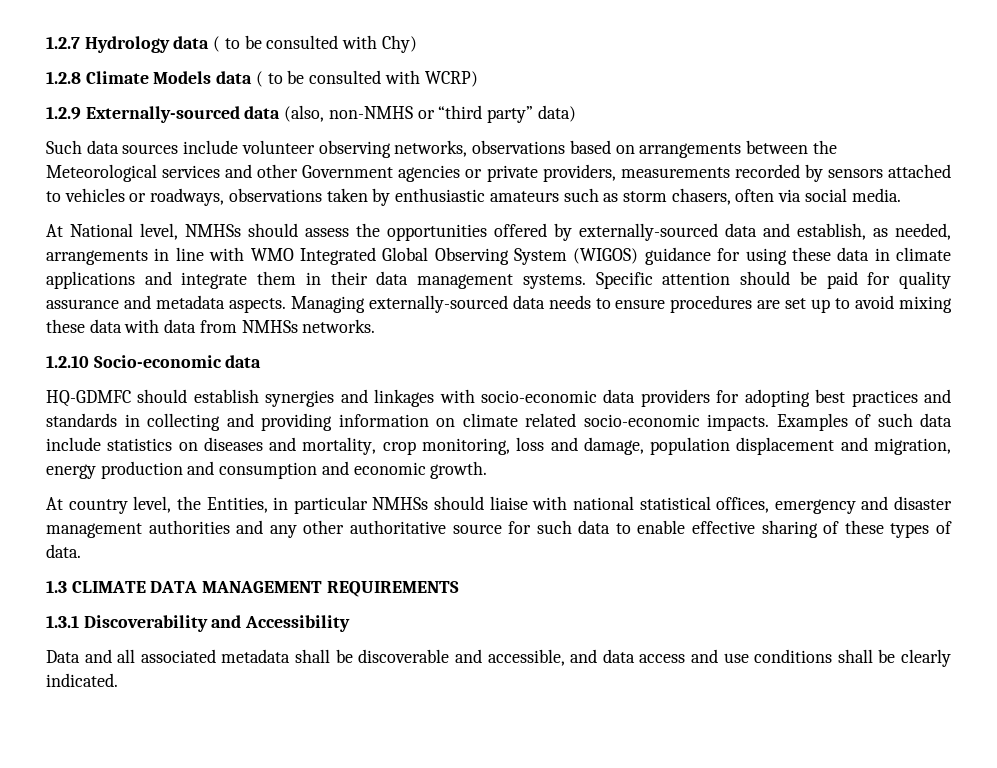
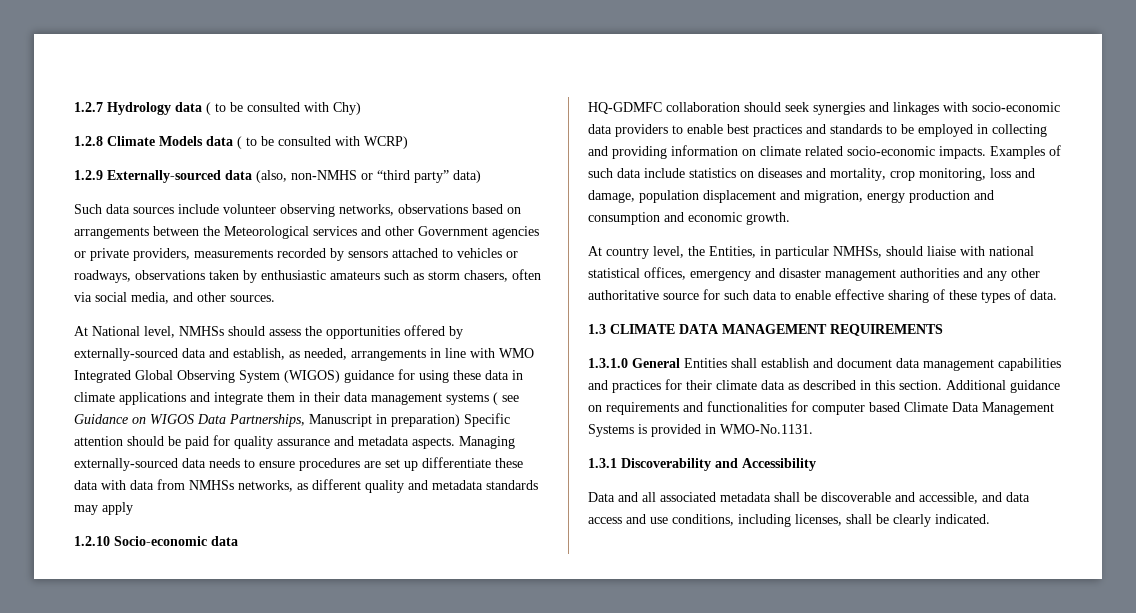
- Such data sources include volunteer observing networks, observations based on arrangements between the Meteorological services and other Government agencies or private providers, measurements recorded by sensors attached to vehicles or roadways, observations taken by enthusiastic amateurs such as storm chasers, often via social media.
+ Such data sources include volunteer observing networks, observations based on arrangements between the Meteorological services and other Government agencies or private providers, measurements recorded by sensors attached to vehicles or roadways, observations taken by enthusiastic amateurs such as storm chasers, often via social media, and other sources.
- At National level, NMHSs should assess the opportunities offered by externally-sourced data and establish, as needed, arrangements in line with WMO Integrated Global Observing System (WIGOS) guidance for using these data in climate applications and integrate them in their data management systems. Specific attention should be paid for quality assurance and metadata aspects.
+ At National level, NMHSs should assess the opportunities offered by externally-sourced data and establish, as needed, arrangements in line with WMO Integrated Global Observing System (WIGOS) guidance for using these data in climate applications and integrate them in their data management systems ( see Guidance on WIGOS Data Partnerships, Manuscript in preparation) Specific attention should be paid for quality assurance and metadata aspects.
- Managing externally-sourced data needs to ensure procedures are set up to avoid mixing these data with data from NMHSs networks.
+ Managing externally-sourced data needs to ensure procedures are set up differentiate these data with data from NMHSs networks, as different quality and metadata standards may apply
- HQ-GDMFC should establish synergies and linkages with socio-economic data providers for adopting best practices and standards in collecting and providing information on climate related socio-economic impacts.
+ HQ-GDMFC collaboration should seek synergies and linkages with socio-economic data providers to enable best practices and standards to be employed in collecting and providing information on climate related socio-economic impacts.
- At country level, the Entities, in particular NMHSs should liaise with national statistical offices, emergency and disaster management authorities and any other authoritative source for such data to enable effective sharing of these types of data.
+ At country level, the Entities, in particular NMHSs, should liaise with national statistical offices, emergency and disaster management authorities and any other authoritative source for such data to enable effective sharing of these types of data.
+ 1.3.1.0 General Entities shall establish and document data management capabilities and practices for their climate data as described in this section. Additional guidance on requirements and functionalities for computer based Climate Data Management Systems is provided in WMO-No.1131.
- Data and all associated metadata shall be discoverable and accessible, and data access and use conditions shall be clearly indicated.
+ Data and all associated metadata shall be discoverable and accessible, and data access and use conditions, including licenses, shall be clearly indicated.

